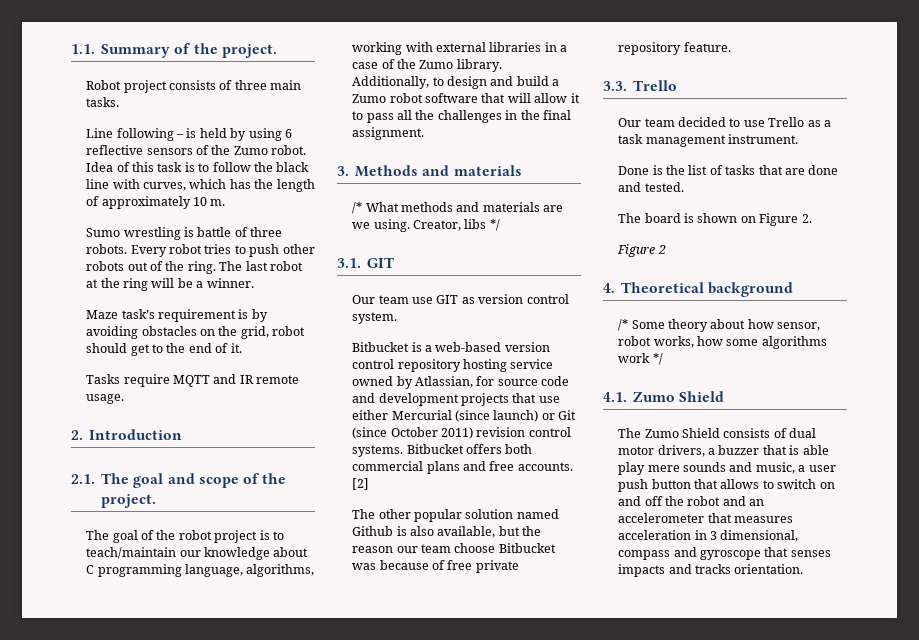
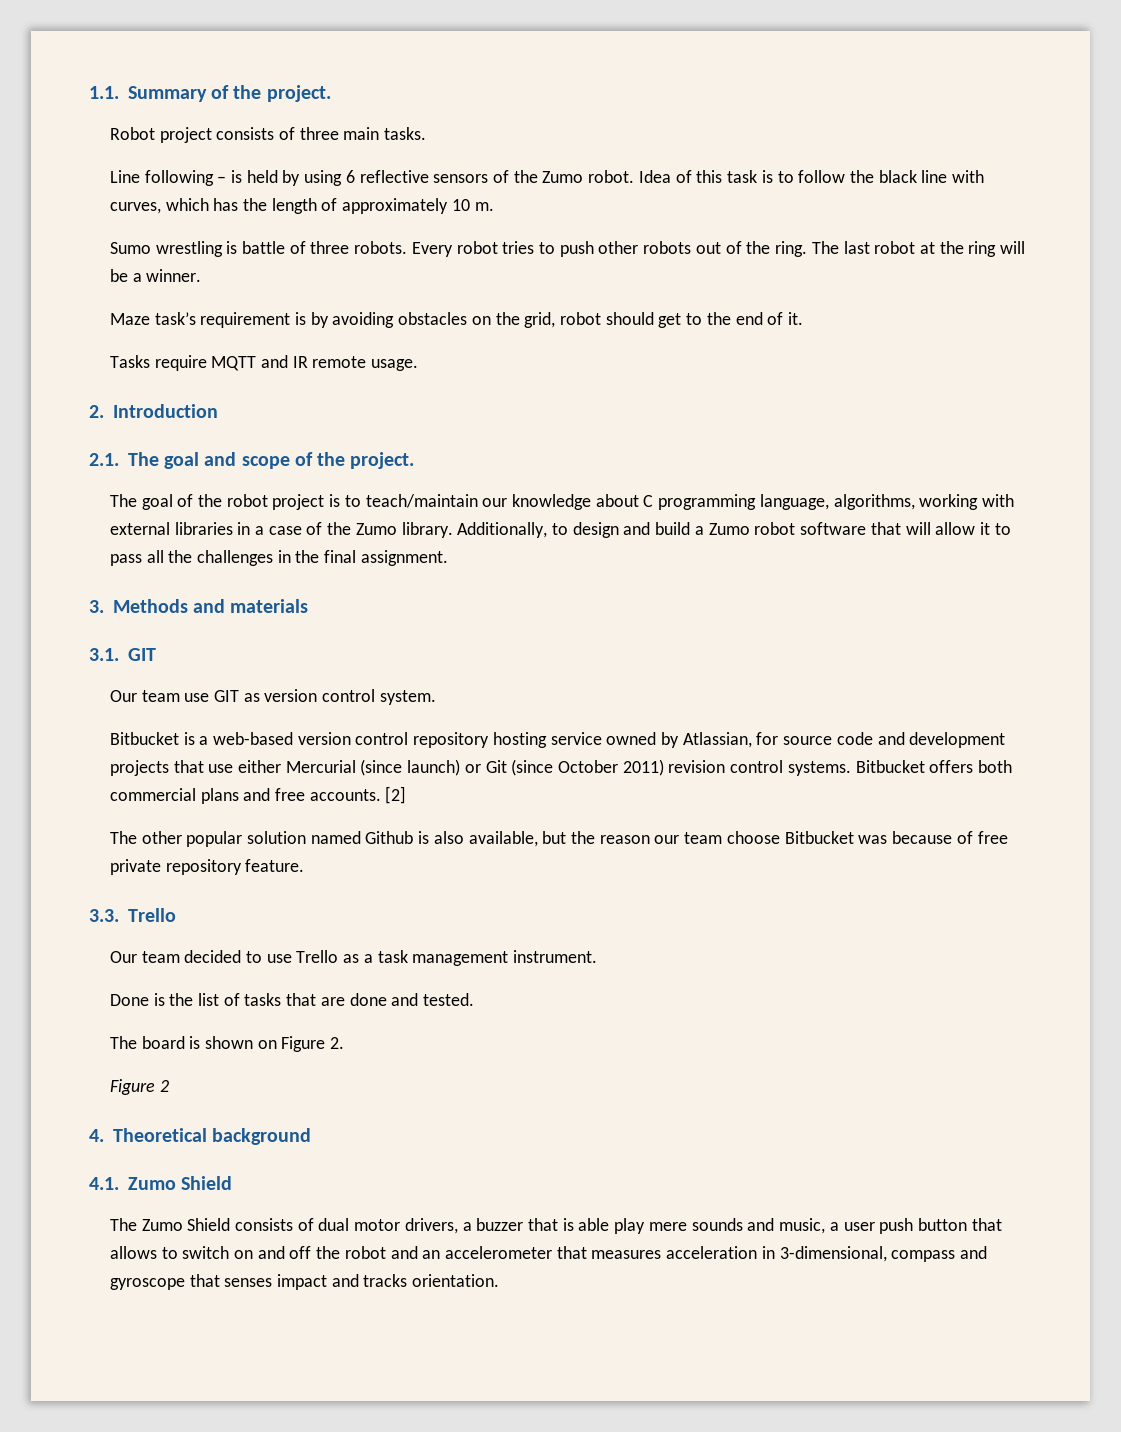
- /* What methods and materials are we using. Creator, libs */
- /* Some theory about how sensor, robot works, how some algorithms work */
- The Zumo Shield consists of dual motor drivers, a buzzer that is able play mere sounds and music, a user push button that allows to switch on and off the robot and an accelerometer that measures acceleration in 3 dimensional, compass and gyroscope that senses impacts and tracks orientation.
+ The Zumo Shield consists of dual motor drivers, a buzzer that is able play mere sounds and music, a user push button that allows to switch on and off the robot and an accelerometer that measures acceleration in 3-dimensional, compass and gyroscope that senses impact and tracks orientation.

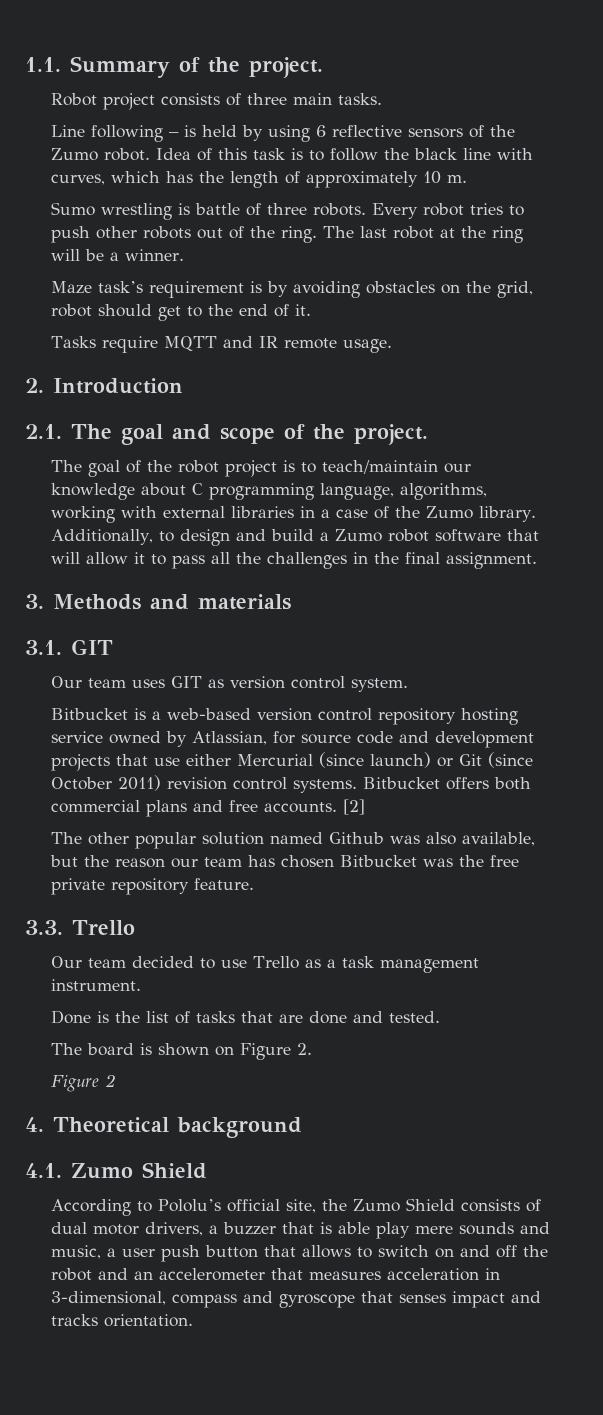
- Our team use GIT as version control system.
+ Our team uses GIT as version control system.
- The other popular solution named Github is also available, but the reason our team choose Bitbucket was because of free private repository feature.
+ The other popular solution named Github was also available, but the reason our team has chosen Bitbucket was the free private repository feature.
- The Zumo Shield consists of dual motor drivers, a buzzer that is able play mere sounds and music, a user push button that allows to switch on and off the robot and an accelerometer that measures acceleration in 3-dimensional, compass and gyroscope that senses impact and tracks orientation.
+ According to Pololu’s official site, the Zumo Shield consists of dual motor drivers, a buzzer that is able play mere sounds and music, a user push button that allows to switch on and off the robot and an accelerometer that measures acceleration in 3-dimensional, compass and gyroscope that senses impact and tracks orientation.

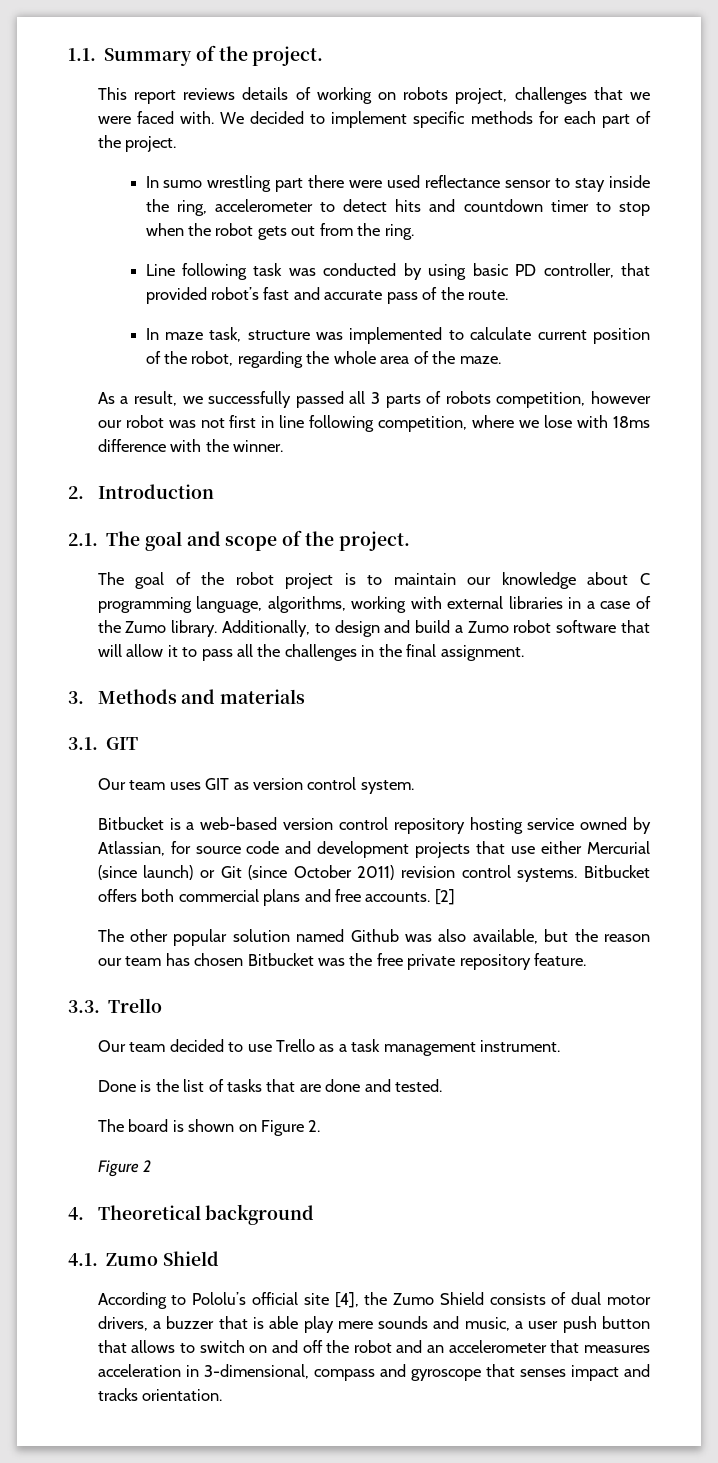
- Robot project consists of three main tasks.
- Line following – is held by using 6 reflective sensors of the Zumo robot. Idea of this task is to follow the black line with curves, which has the length of approximately 10 m.
- Sumo wrestling is battle of three robots. Every robot tries to push other robots out of the ring. The last robot at the ring will be a winner.
- Maze task’s requirement is by avoiding obstacles on the grid, robot should get to the end of it.
- Tasks require MQTT and IR remote usage.
+ This report reviews details of working on robots project, challenges that we were faced with. We decided to implement specific methods for each part of the project.
+ In sumo wrestling part there were used reflectance sensor to stay inside the ring, accelerometer to detect hits and countdown timer to stop when the robot gets out from the ring.
+ Line following task was conducted by using basic PD controller, that provided robot’s fast and accurate pass of the route.
+ In maze task, structure was implemented to calculate current position of the robot, regarding the whole area of the maze.
+ As a result, we successfully passed all 3 parts of robots competition, however our robot was not first in line following competition, where we lose with 18ms difference with the winner.
- The goal of the robot project is to teach/maintain our knowledge about C programming language, algorithms, working with external libraries in a case of the Zumo library.
+ The goal of the robot project is to maintain our knowledge about C programming language, algorithms, working with external libraries in a case of the Zumo library.
- According to Pololu’s official site, the Zumo Shield consists of dual motor drivers, a buzzer that is able play mere sounds and music, a user push button that allows to switch on and off the robot and an accelerometer that measures acceleration in 3-dimensional, compass and gyroscope that senses impact and tracks orientation.
+ According to Pololu’s official site [4], the Zumo Shield consists of dual motor drivers, a buzzer that is able play mere sounds and music, a user push button that allows to switch on and off the robot and an accelerometer that measures acceleration in 3-dimensional, compass and gyroscope that senses impact and tracks orientation.

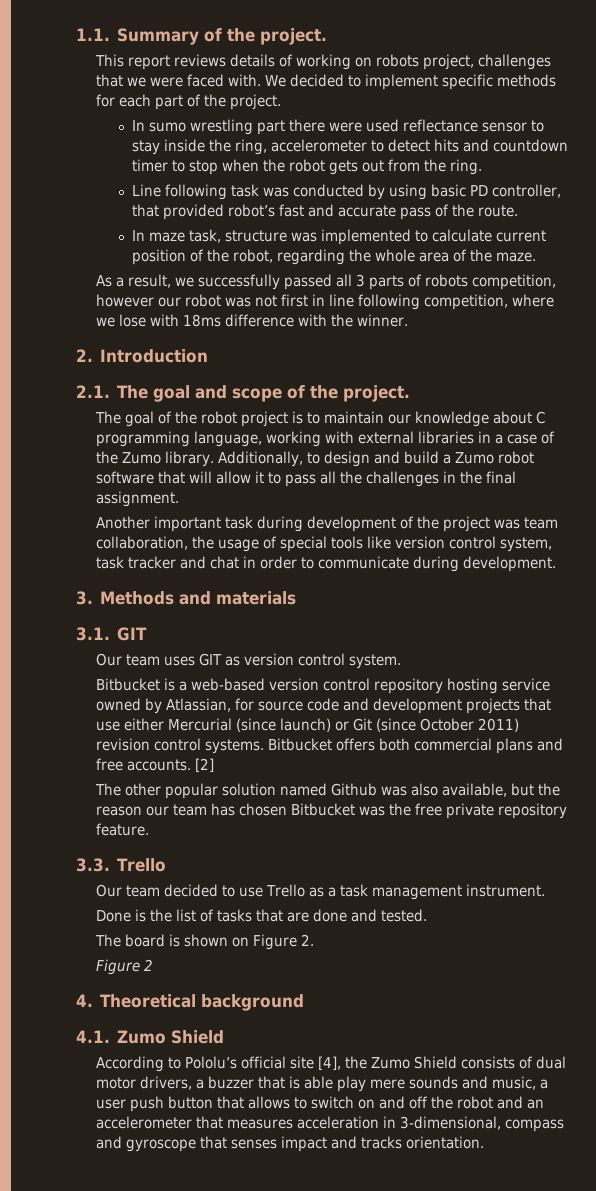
- The goal of the robot project is to maintain our knowledge about C programming language, algorithms, working with external libraries in a case of the Zumo library.
+ The goal of the robot project is to maintain our knowledge about C programming language, working with external libraries in a case of the Zumo library.
+ Another important task during development of the project was team collaboration, the usage of special tools like version control system, task tracker and chat in order to communicate during development.

